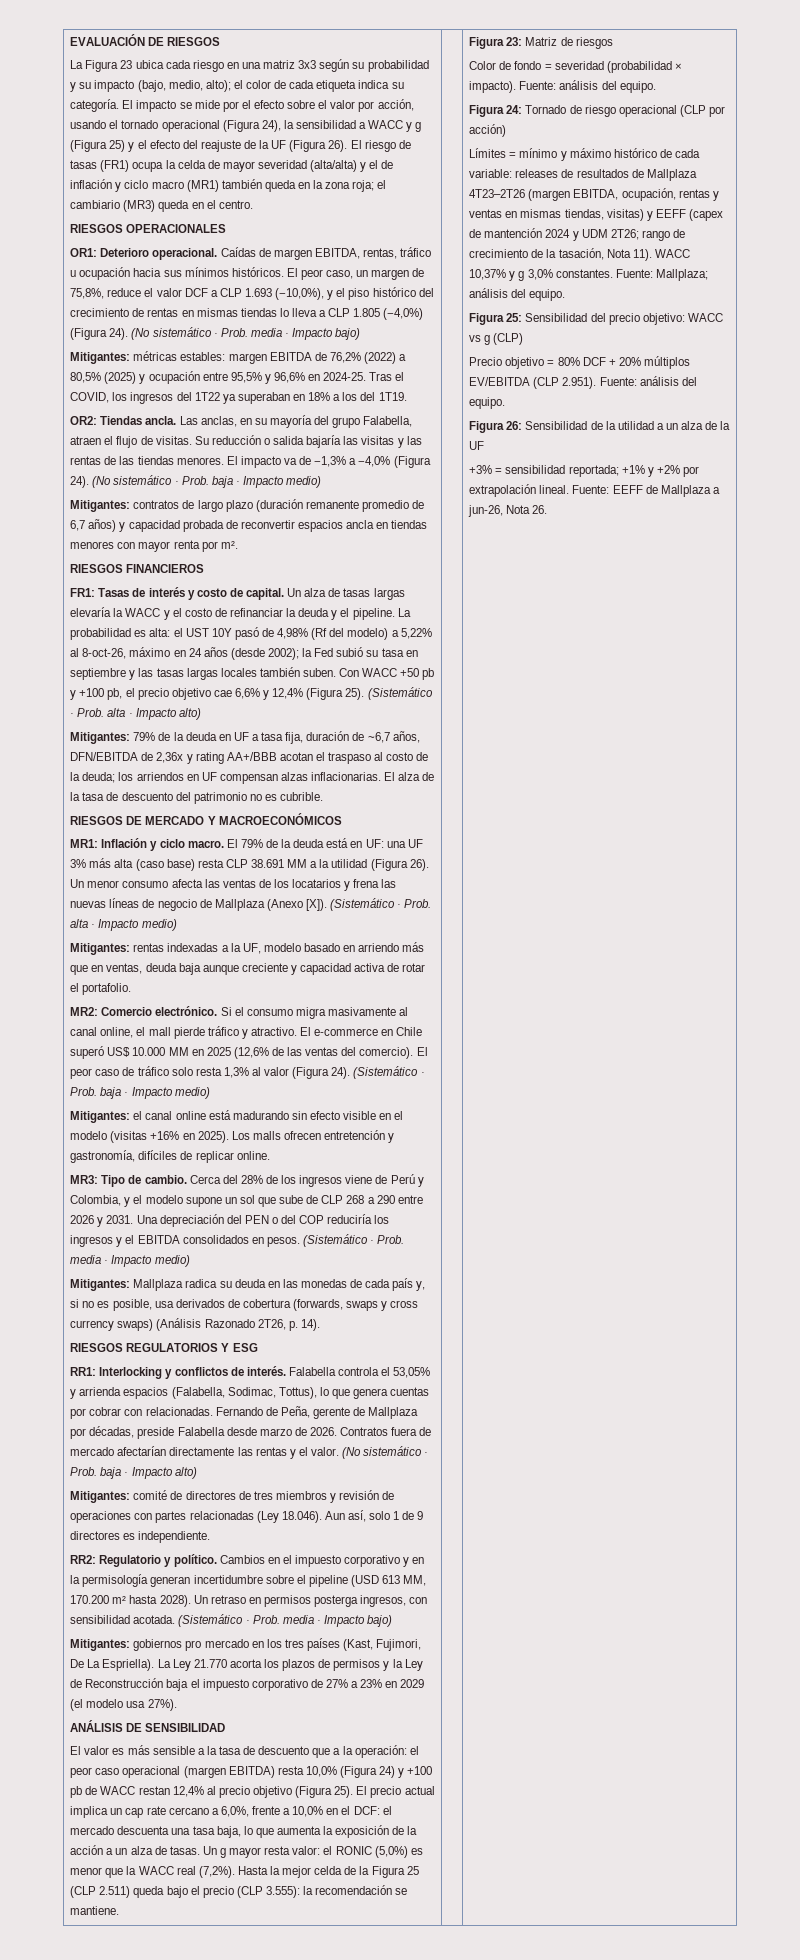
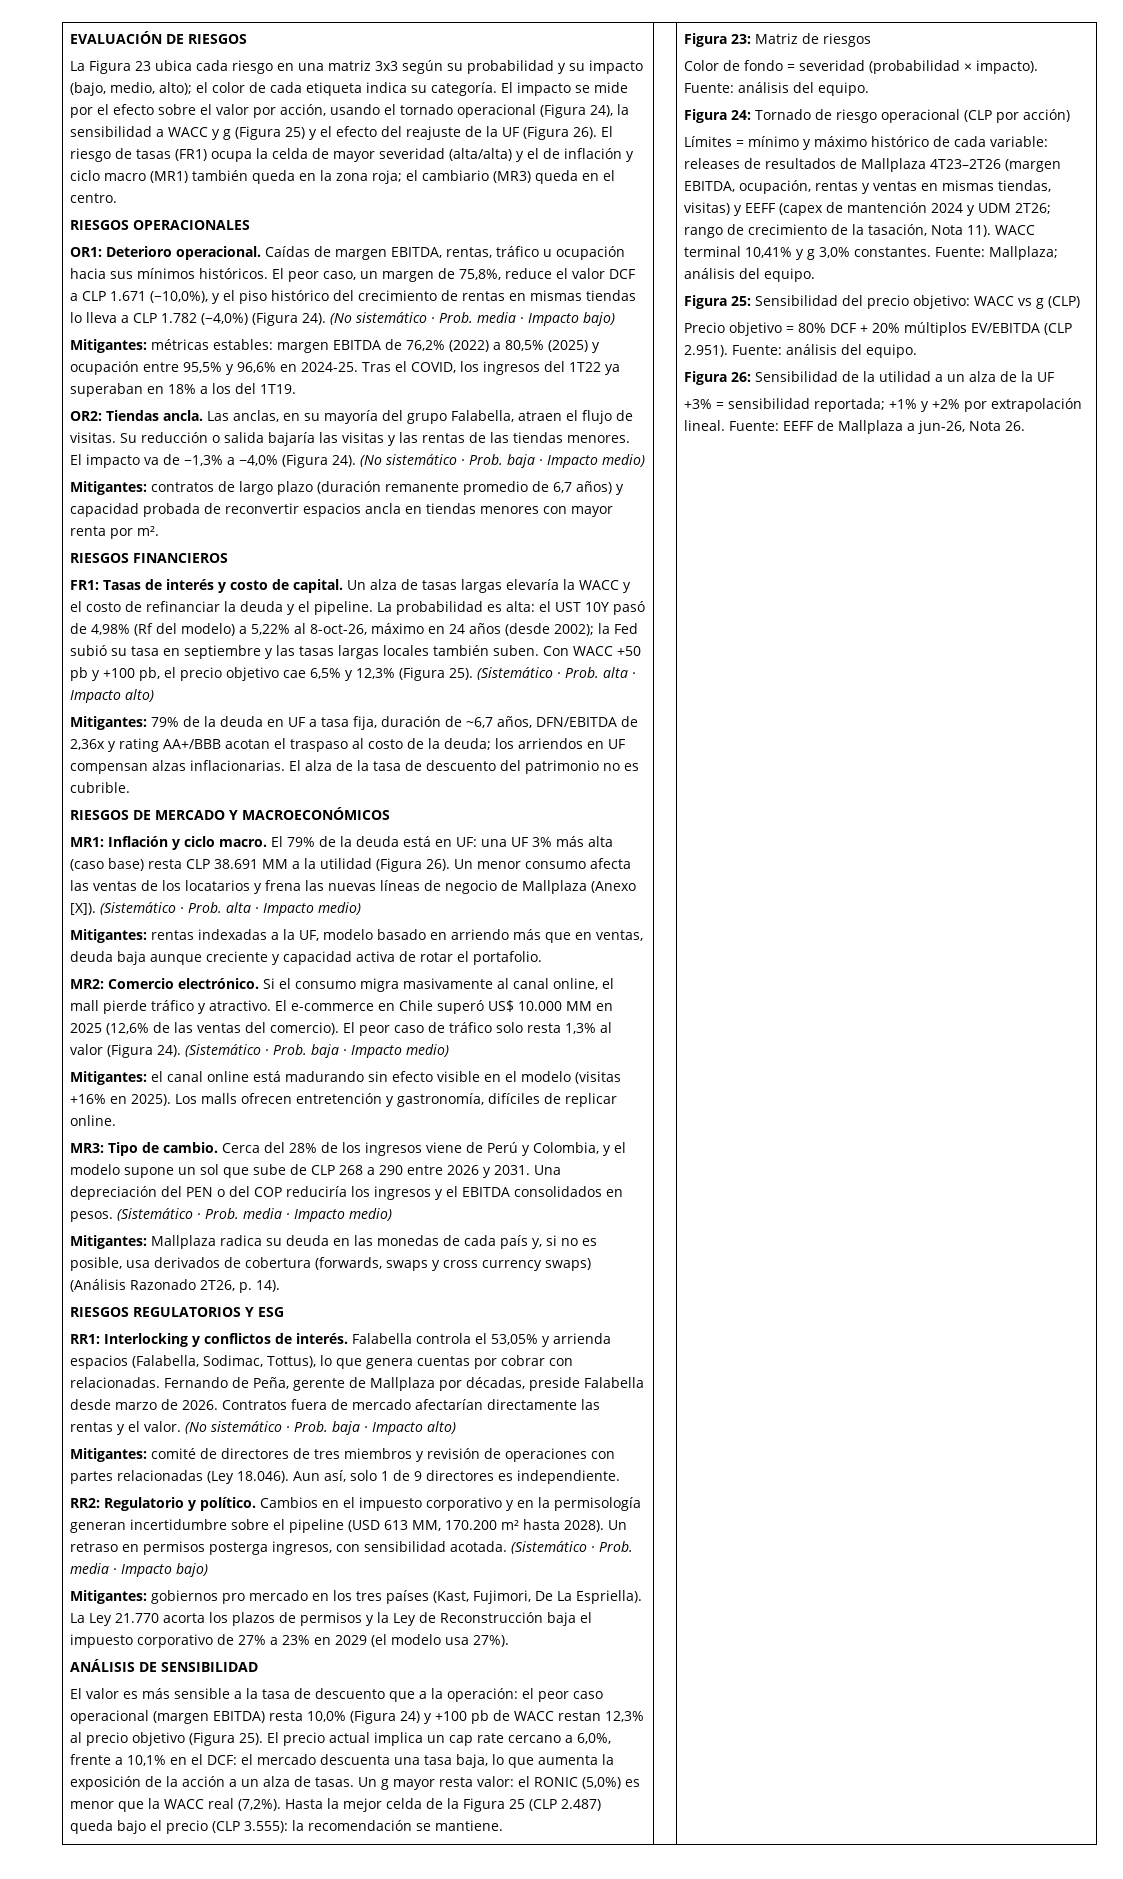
- El peor caso, un margen de 75,8%, reduce el valor DCF a CLP 1.693 (−10,0%), y el piso histórico del crecimiento de rentas en mismas tiendas lo lleva a CLP 1.805 (−4,0%) (Figura 24).
+ El peor caso, un margen de 75,8%, reduce el valor DCF a CLP 1.671 (−10,0%), y el piso histórico del crecimiento de rentas en mismas tiendas lo lleva a CLP 1.782 (−4,0%) (Figura 24).
- Con WACC +50 pb y +100 pb, el precio objetivo cae 6,6% y 12,4% (Figura 25).
+ Con WACC +50 pb y +100 pb, el precio objetivo cae 6,5% y 12,3% (Figura 25).
- El valor es más sensible a la tasa de descuento que a la operación: el peor caso operacional (margen EBITDA) resta 10,0% (Figura 24) y +100 pb de WACC restan 12,4% al precio objetivo (Figura 25).
+ El valor es más sensible a la tasa de descuento que a la operación: el peor caso operacional (margen EBITDA) resta 10,0% (Figura 24) y +100 pb de WACC restan 12,3% al precio objetivo (Figura 25).
- El precio actual implica un cap rate cercano a 6,0%, frente a 10,0% en el DCF: el mercado descuenta una tasa baja, lo que aumenta la exposición de la acción a un alza de tasas.
+ El precio actual implica un cap rate cercano a 6,0%, frente a 10,1% en el DCF: el mercado descuenta una tasa baja, lo que aumenta la exposición de la acción a un alza de tasas.
- Hasta la mejor celda de la Figura 25 (CLP 2.511) queda bajo el precio (CLP 3.555): la recomendación se mantiene.
+ Hasta la mejor celda de la Figura 25 (CLP 2.487) queda bajo el precio (CLP 3.555): la recomendación se mantiene.
- WACC 10,37% y g 3,0% constantes.
+ WACC terminal 10,41% y g 3,0% constantes.

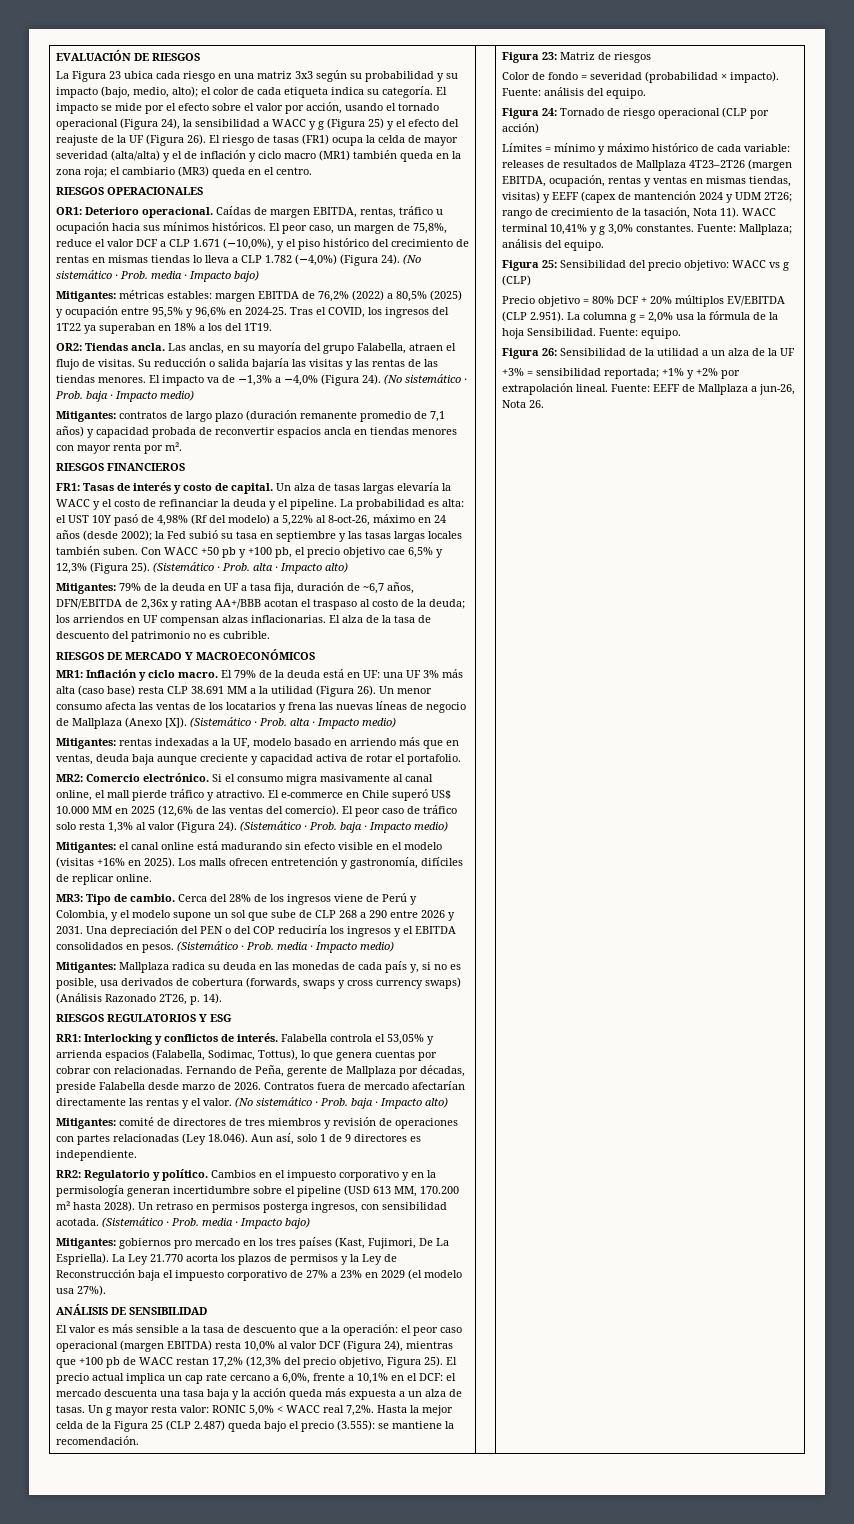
- Mitigantes: contratos de largo plazo (duración remanente promedio de 6,7 años) y capacidad probada de reconvertir espacios ancla en tiendas menores con mayor renta por m².
+ Mitigantes: contratos de largo plazo (duración remanente promedio de 7,1 años) y capacidad probada de reconvertir espacios ancla en tiendas menores con mayor renta por m².
- El valor es más sensible a la tasa de descuento que a la operación: el peor caso operacional (margen EBITDA) resta 10,0% (Figura 24) y +100 pb de WACC restan 12,3% al precio objetivo (Figura 25).
+ El valor es más sensible a la tasa de descuento que a la operación: el peor caso operacional (margen EBITDA) resta 10,0% al valor DCF (Figura 24), mientras que +100 pb de WACC restan 17,2% (12,3% del precio objetivo, Figura 25).
- El precio actual implica un cap rate cercano a 6,0%, frente a 10,1% en el DCF: el mercado descuenta una tasa baja, lo que aumenta la exposición de la acción a un alza de tasas.
+ El precio actual implica un cap rate cercano a 6,0%, frente a 10,1% en el DCF: el mercado descuenta una tasa baja y la acción queda más expuesta a un alza de tasas.
- Un g mayor resta valor: el RONIC (5,0%) es menor que la WACC real (7,2%).
+ Un g mayor resta valor: RONIC 5,0% < WACC real 7,2%.
- Hasta la mejor celda de la Figura 25 (CLP 2.487) queda bajo el precio (CLP 3.555): la recomendación se mantiene.
+ Hasta la mejor celda de la Figura 25 (CLP 2.487) queda bajo el precio (3.555): se mantiene la recomendación.
- Precio objetivo = 80% DCF + 20% múltiplos EV/EBITDA (CLP 2.951). Fuente: análisis del equipo.
+ Precio objetivo = 80% DCF + 20% múltiplos EV/EBITDA (CLP 2.951). La columna g = 2,0% usa la fórmula de la hoja Sensibilidad. Fuente: equipo.

